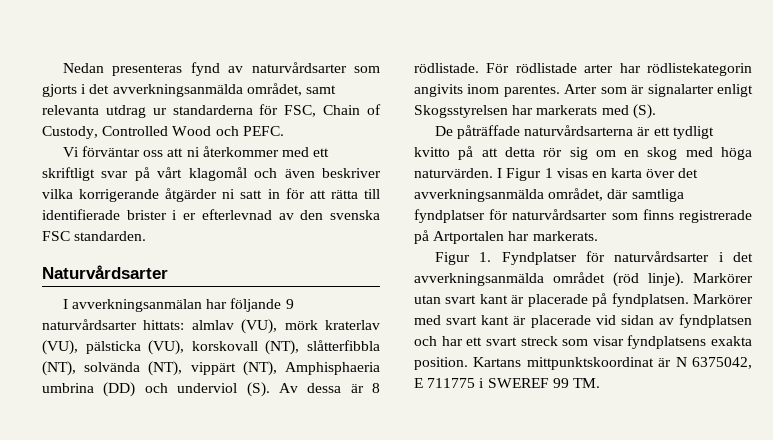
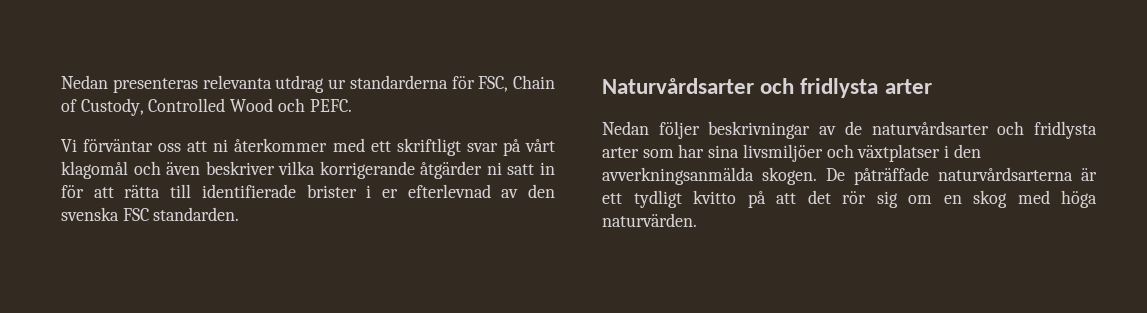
- Nedan presenteras fynd av naturvårdsarter som gjorts i det avverkningsanmälda området, samt relevanta utdrag ur standarderna för FSC, Chain of Custody, Controlled Wood och PEFC.
+ Nedan presenteras relevanta utdrag ur standarderna för FSC, Chain of Custody, Controlled Wood och PEFC.
- Naturvårdsarter
- I avverkningsanmälan har följande 9 naturvårdsarter hittats: almlav (VU), mörk kraterlav (VU), pälsticka (VU), korskovall (NT), slåtterfibbla (NT), solvända (NT), vippärt (NT), Amphisphaeria umbrina (DD) och underviol (S). Av dessa är 8 rödlistade. För rödlistade arter har rödlistekategorin angivits inom parentes. Arter som är signalarter enligt Skogsstyrelsen har markerats med (S).
- De påträffade naturvårdsarterna är ett tydligt kvitto på att detta rör sig om en skog med höga naturvärden. I Figur 1 visas en karta över det avverkningsanmälda området, där samtliga fyndplatser för naturvårdsarter som finns registrerade på Artportalen har markerats.
- Figur 1. Fyndplatser för naturvårdsarter i det avverkningsanmälda området (röd linje). Markörer utan svart kant är placerade på fyndplatsen. Markörer med svart kant är placerade vid sidan av fyndplatsen och har ett svart streck som visar fyndplatsens exakta position. Kartans mittpunktskoordinat är N 6375042, E 711775 i SWEREF 99 TM.
+ Naturvårdsarter och fridlysta arter
+ Nedan följer beskrivningar av de naturvårdsarter och fridlysta arter som har sina livsmiljöer och växtplatser i den avverkningsanmälda skogen. De påträffade naturvårdsarterna är ett tydligt kvitto på att det rör sig om en skog med höga naturvärden.

